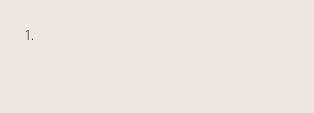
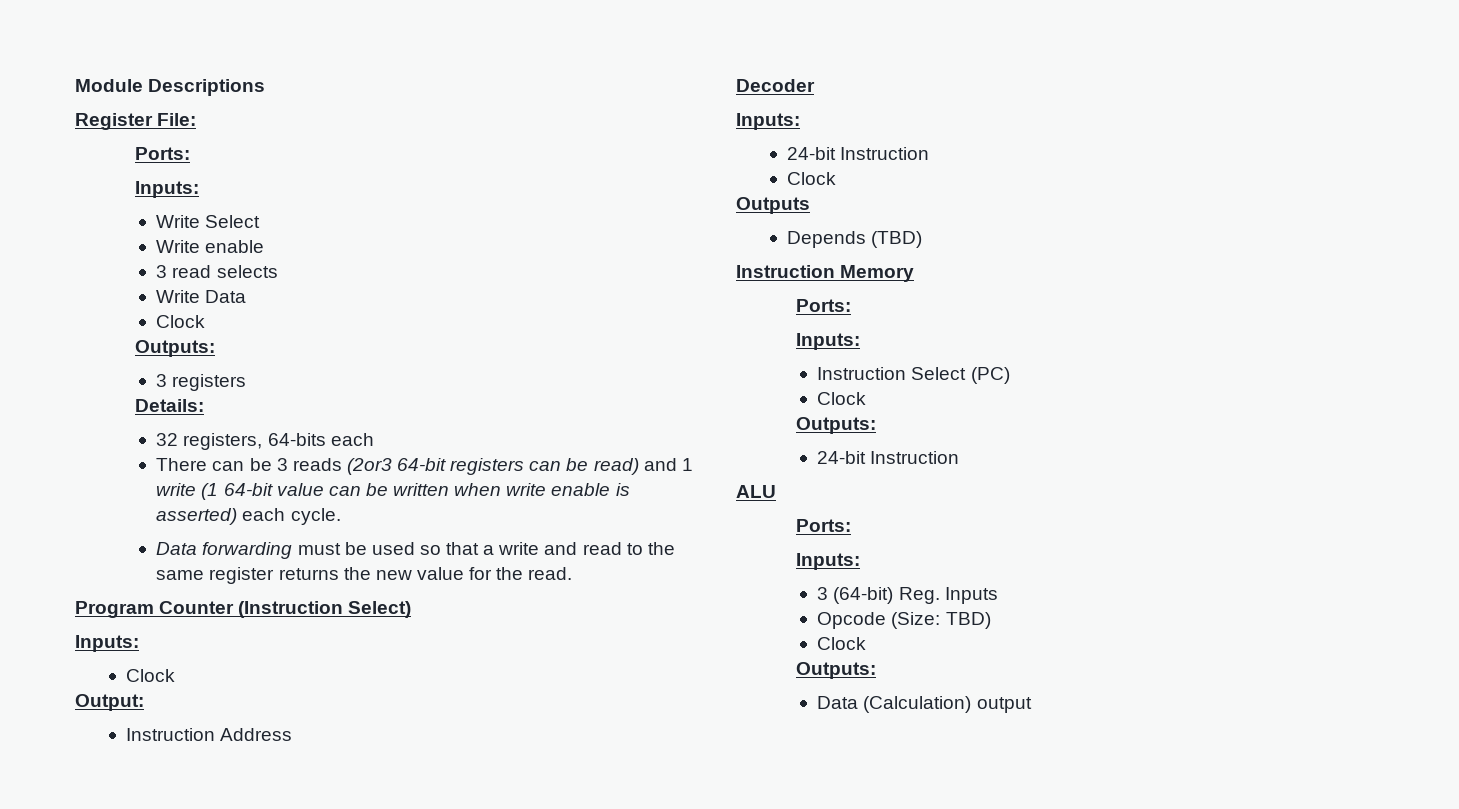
- 1.
+ Module Descriptions
+ Register File:
+ Ports:
+ Inputs:
+ Write Select
+ Write enable
+ 3 read selects
+ Write Data
+ Clock
+ Outputs:
+ 3 registers
+ Details:
+ 32 registers, 64-bits each
+ There can be 3 reads (2or3 64-bit registers can be read) and 1 write (1 64-bit value can be written when write enable is asserted) each cycle.
+ Data forwarding must be used so that a write and read to the same register returns the new value for the read.
+ Program Counter (Instruction Select)
+ Inputs:
+ Clock
+ Output:
+ Instruction Address
+ Decoder
+ Inputs:
+ 24-bit Instruction
+ Clock
+ Outputs
+ Depends (TBD)
+ Instruction Memory
+ Ports:
+ Inputs:
+ Instruction Select (PC)
+ Clock
+ Outputs:
+ 24-bit Instruction
+ ALU
+ Ports:
+ Inputs:
+ 3 (64-bit) Reg. Inputs
+ Opcode (Size: TBD)
+ Clock
+ Outputs:
+ Data (Calculation) output

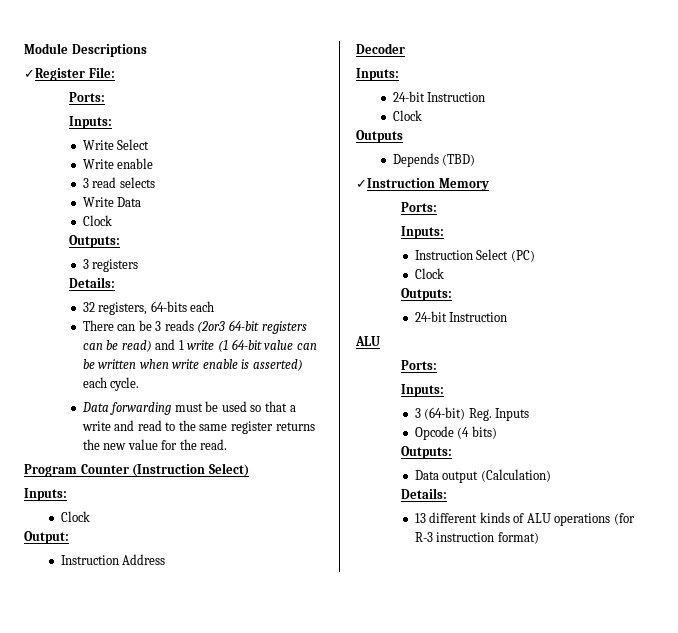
- Register File:
+ ✓Register File:
- Instruction Memory
+ ✓Instruction Memory
- Opcode (Size: TBD)
- Clock
+ Opcode (4 bits)
- Data (Calculation) output
+ Data output (Calculation)
+ Details:
+ 13 different kinds of ALU operations (for R-3 instruction format)

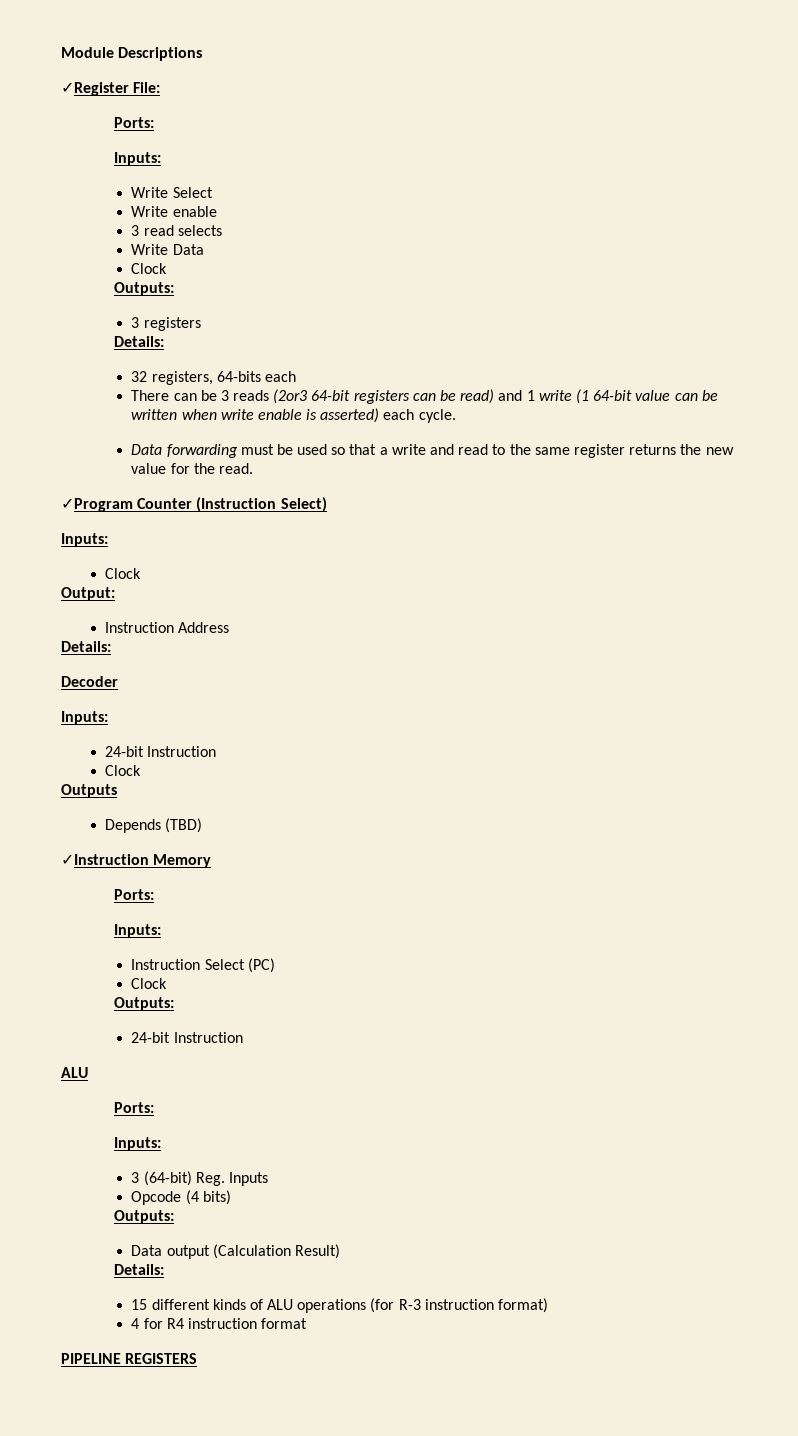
- Program Counter (Instruction Select)
+ ✓Program Counter (Instruction Select)
  Instruction Address
+ Details:
- Data output (Calculation)
+ Data output (Calculation Result)
  Details:
- 13 different kinds of ALU operations (for R-3 instruction format)
+ 15 different kinds of ALU operations (for R-3 instruction format)
+ 4 for R4 instruction format
+ PIPELINE REGISTERS

